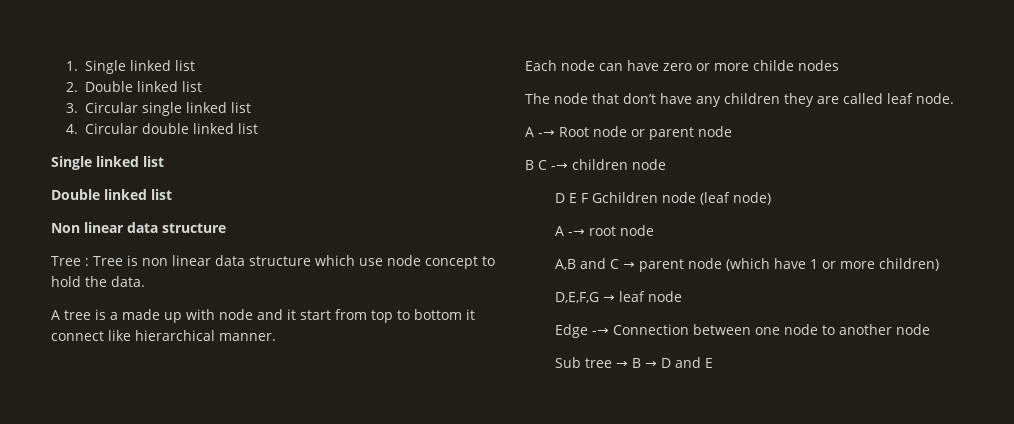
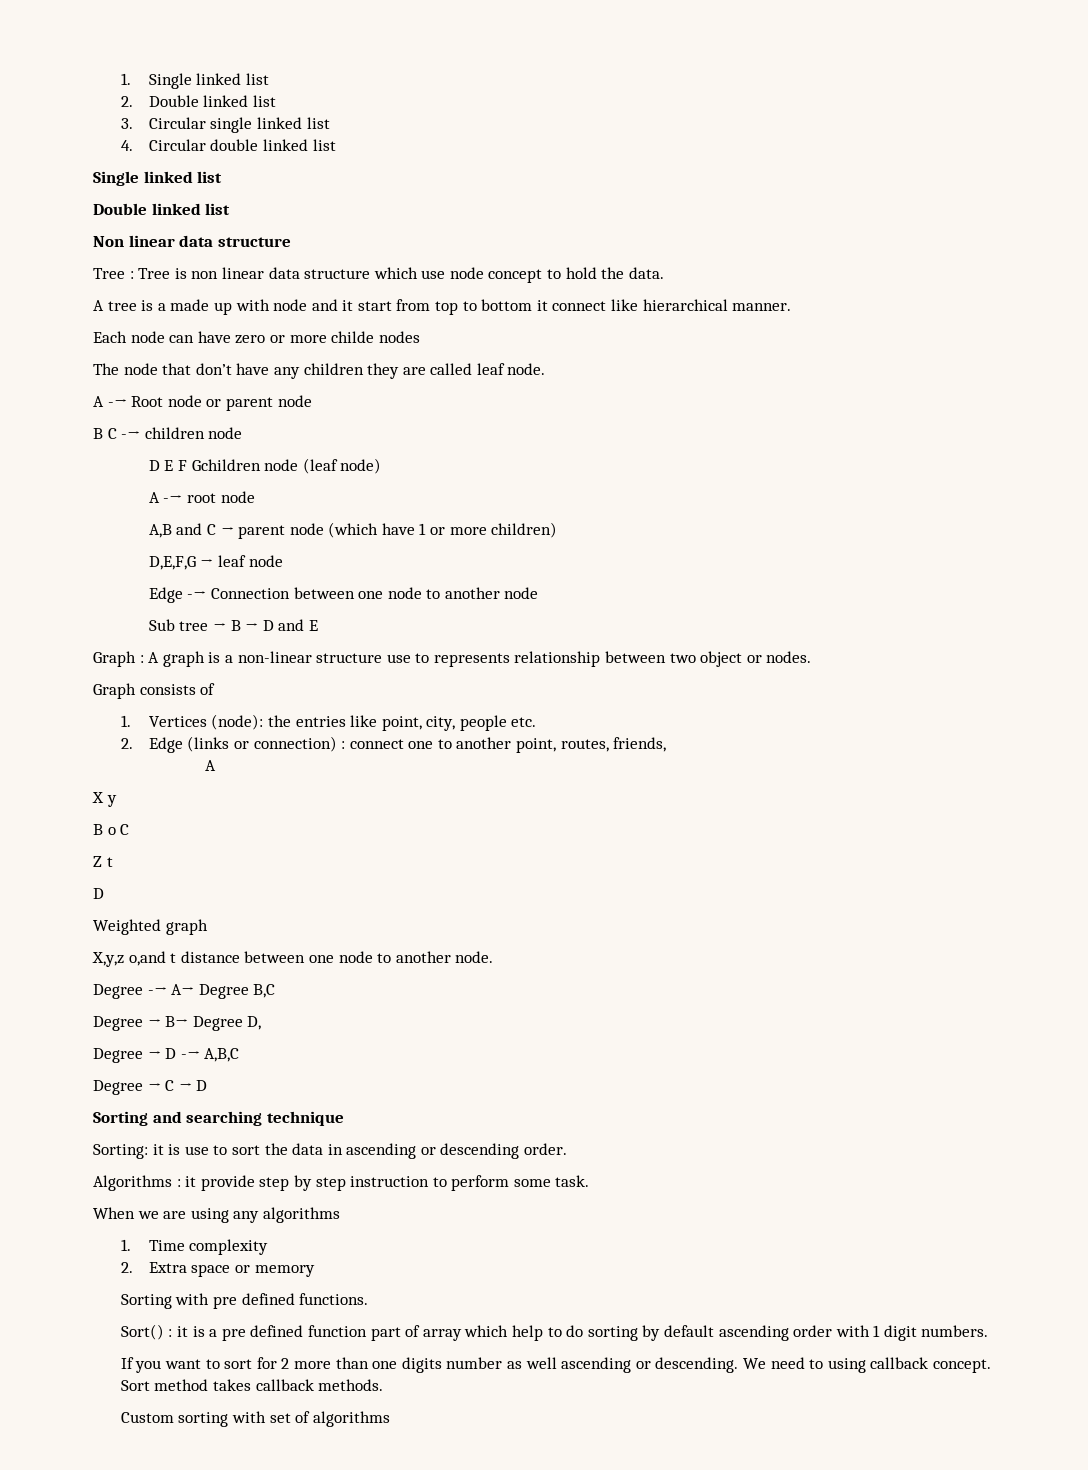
+ Graph : A graph is a non-linear structure use to represents relationship between two object or nodes.
+ Graph consists of
+ 1. Vertices (node): the entries like point, city, people etc.
+ 2. Edge (links or connection) : connect one to another point, routes, friends,
+ A
+ X y
+ B o C
+ Z t
+ D
+ Weighted graph
+ X,y,z o,and t distance between one node to another node.
+ Degree -→ A→ Degree B,C
+ Degree → B→ Degree D,
+ Degree → D -→ A,B,C
+ Degree → C → D
+ Sorting and searching technique
+ Sorting: it is use to sort the data in ascending or descending order.
+ Algorithms : it provide step by step instruction to perform some task.
+ When we are using any algorithms
+ 1. Time complexity
+ 2. Extra space or memory
+ Sorting with pre defined functions.
+ Sort() : it is a pre defined function part of array which help to do sorting by default ascending order with 1 digit numbers.
+ If you want to sort for 2 more than one digits number as well ascending or descending. We need to using callback concept. Sort method takes callback methods.
+ Custom sorting with set of algorithms

